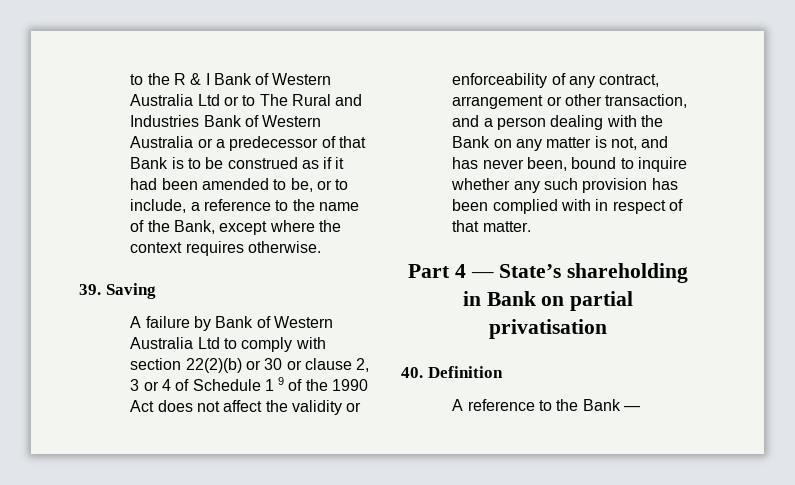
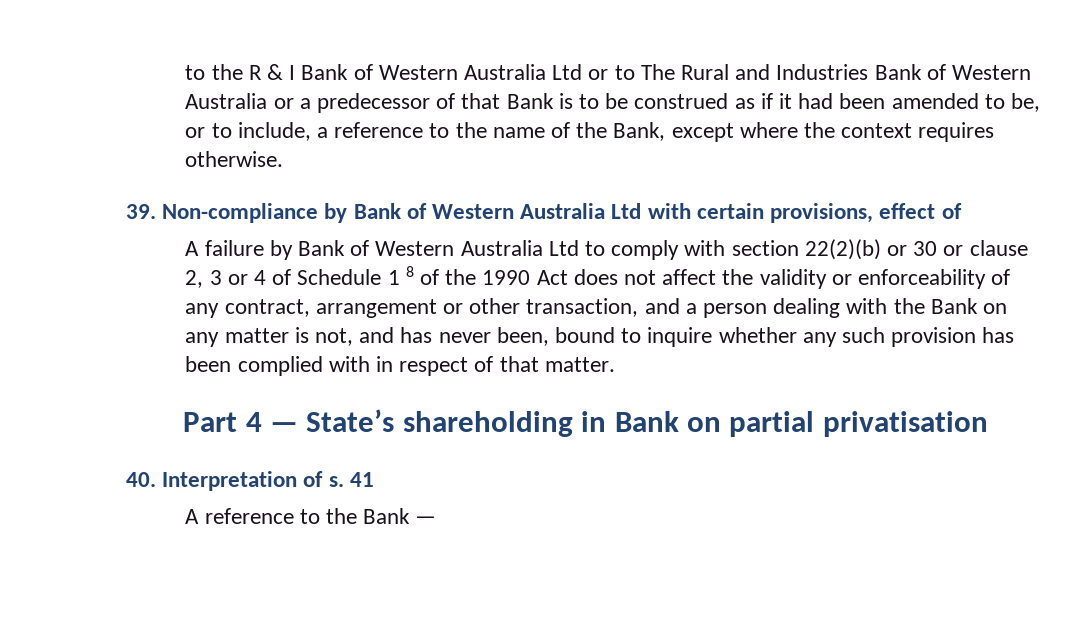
- 39. Saving
+ 39. Non-compliance by Bank of Western Australia Ltd with certain provisions, effect of
- A failure by Bank of Western Australia Ltd to comply with section 22(2)(b) or 30 or clause 2, 3 or 4 of Schedule 1 9 of the 1990 Act does not affect the validity or enforceability of any contract, arrangement or other transaction, and a person dealing with the Bank on any matter is not, and has never been, bound to inquire whether any such provision has been complied with in respect of that matter.
+ A failure by Bank of Western Australia Ltd to comply with section 22(2)(b) or 30 or clause 2, 3 or 4 of Schedule 1 8 of the 1990 Act does not affect the validity or enforceability of any contract, arrangement or other transaction, and a person dealing with the Bank on any matter is not, and has never been, bound to inquire whether any such provision has been complied with in respect of that matter.
- 40. Definition
+ 40. Interpretation of s. 41

